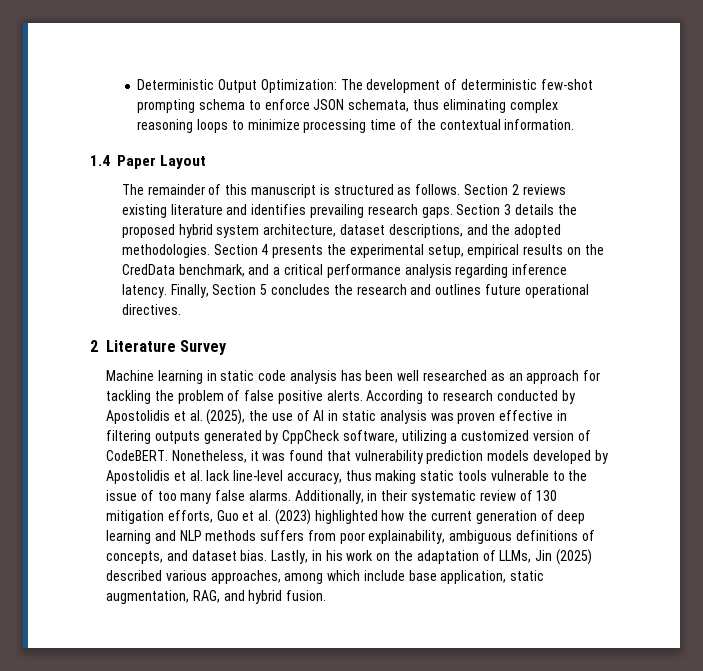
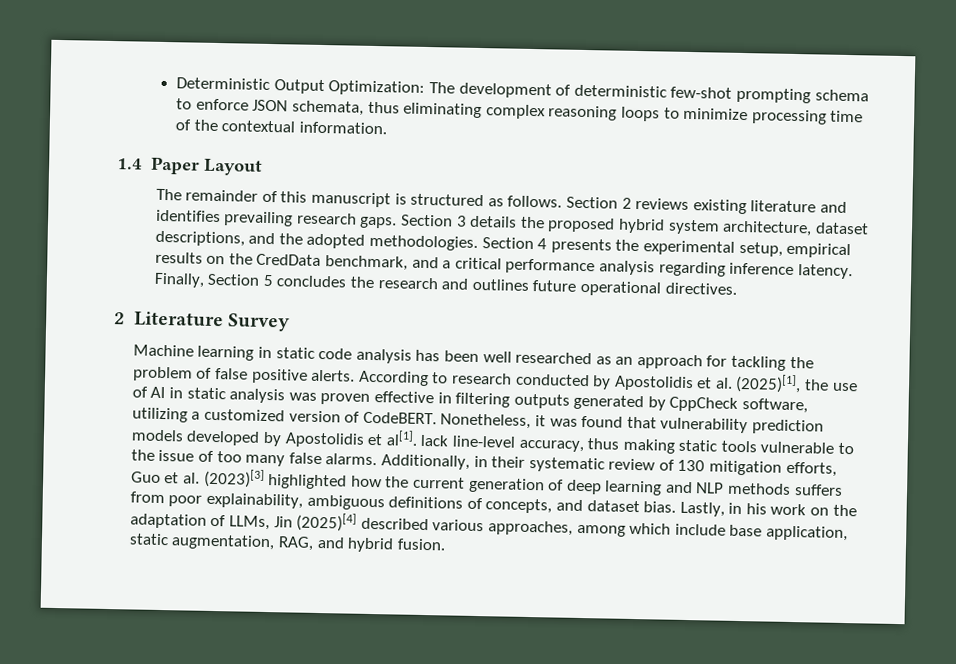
- According to research conducted by Apostolidis et al. (2025), the use of AI in static analysis was proven effective in filtering outputs generated by CppCheck software, utilizing a customized version of CodeBERT.
+ According to research conducted by Apostolidis et al. (2025)[1], the use of AI in static analysis was proven effective in filtering outputs generated by CppCheck software, utilizing a customized version of CodeBERT.
- Nonetheless, it was found that vulnerability prediction models developed by Apostolidis et al. lack line-level accuracy, thus making static tools vulnerable to the issue of too many false alarms.
+ Nonetheless, it was found that vulnerability prediction models developed by Apostolidis et al[1]. lack line-level accuracy, thus making static tools vulnerable to the issue of too many false alarms.
- Additionally, in their systematic review of 130 mitigation efforts, Guo et al. (2023) highlighted how the current generation of deep learning and NLP methods suffers from poor explainability, ambiguous definitions of concepts, and dataset bias.
+ Additionally, in their systematic review of 130 mitigation efforts, Guo et al. (2023)[3] highlighted how the current generation of deep learning and NLP methods suffers from poor explainability, ambiguous definitions of concepts, and dataset bias.
- Lastly, in his work on the adaptation of LLMs, Jin (2025) described various approaches, among which include base application, static augmentation, RAG, and hybrid fusion.
+ Lastly, in his work on the adaptation of LLMs, Jin (2025)[4] described various approaches, among which include base application, static augmentation, RAG, and hybrid fusion.

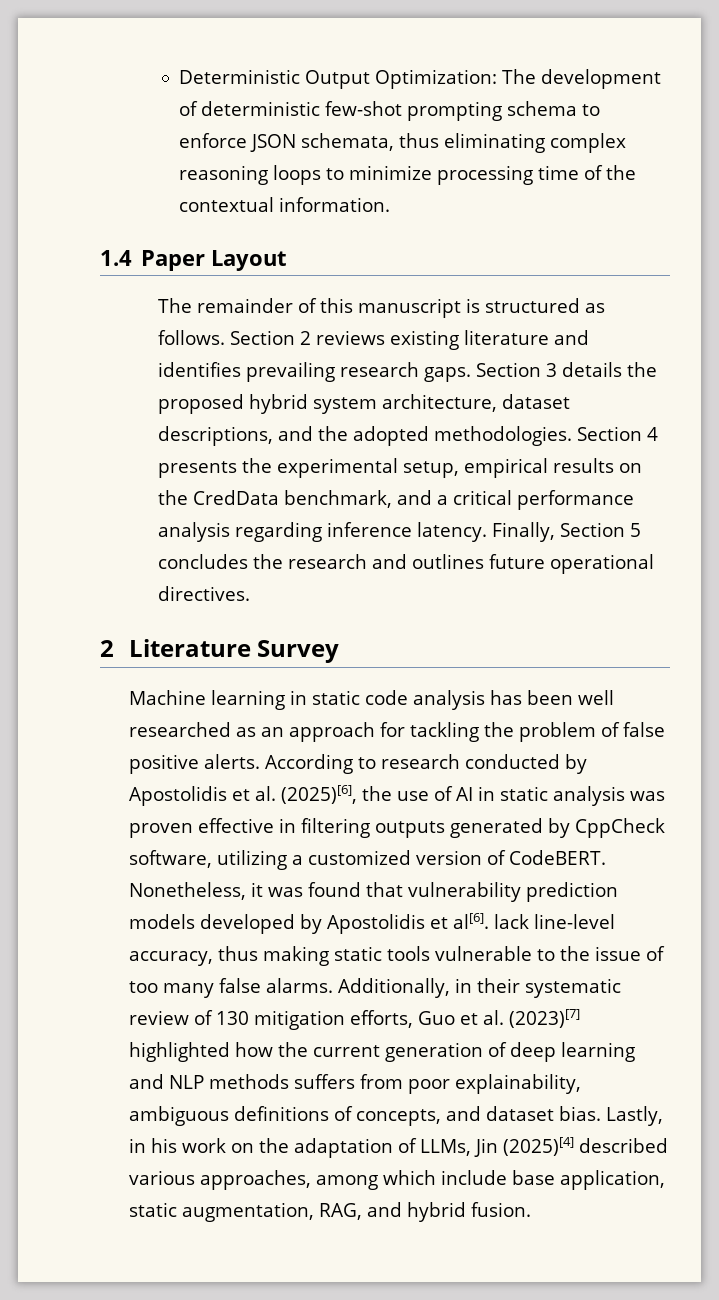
- According to research conducted by Apostolidis et al. (2025)[1], the use of AI in static analysis was proven effective in filtering outputs generated by CppCheck software, utilizing a customized version of CodeBERT.
+ According to research conducted by Apostolidis et al. (2025)[6], the use of AI in static analysis was proven effective in filtering outputs generated by CppCheck software, utilizing a customized version of CodeBERT.
- Nonetheless, it was found that vulnerability prediction models developed by Apostolidis et al[1]. lack line-level accuracy, thus making static tools vulnerable to the issue of too many false alarms.
+ Nonetheless, it was found that vulnerability prediction models developed by Apostolidis et al[6]. lack line-level accuracy, thus making static tools vulnerable to the issue of too many false alarms.
- Additionally, in their systematic review of 130 mitigation efforts, Guo et al. (2023)[3] highlighted how the current generation of deep learning and NLP methods suffers from poor explainability, ambiguous definitions of concepts, and dataset bias.
+ Additionally, in their systematic review of 130 mitigation efforts, Guo et al. (2023)[7] highlighted how the current generation of deep learning and NLP methods suffers from poor explainability, ambiguous definitions of concepts, and dataset bias.

